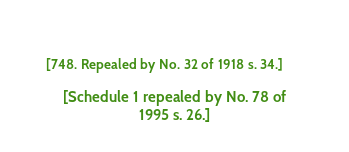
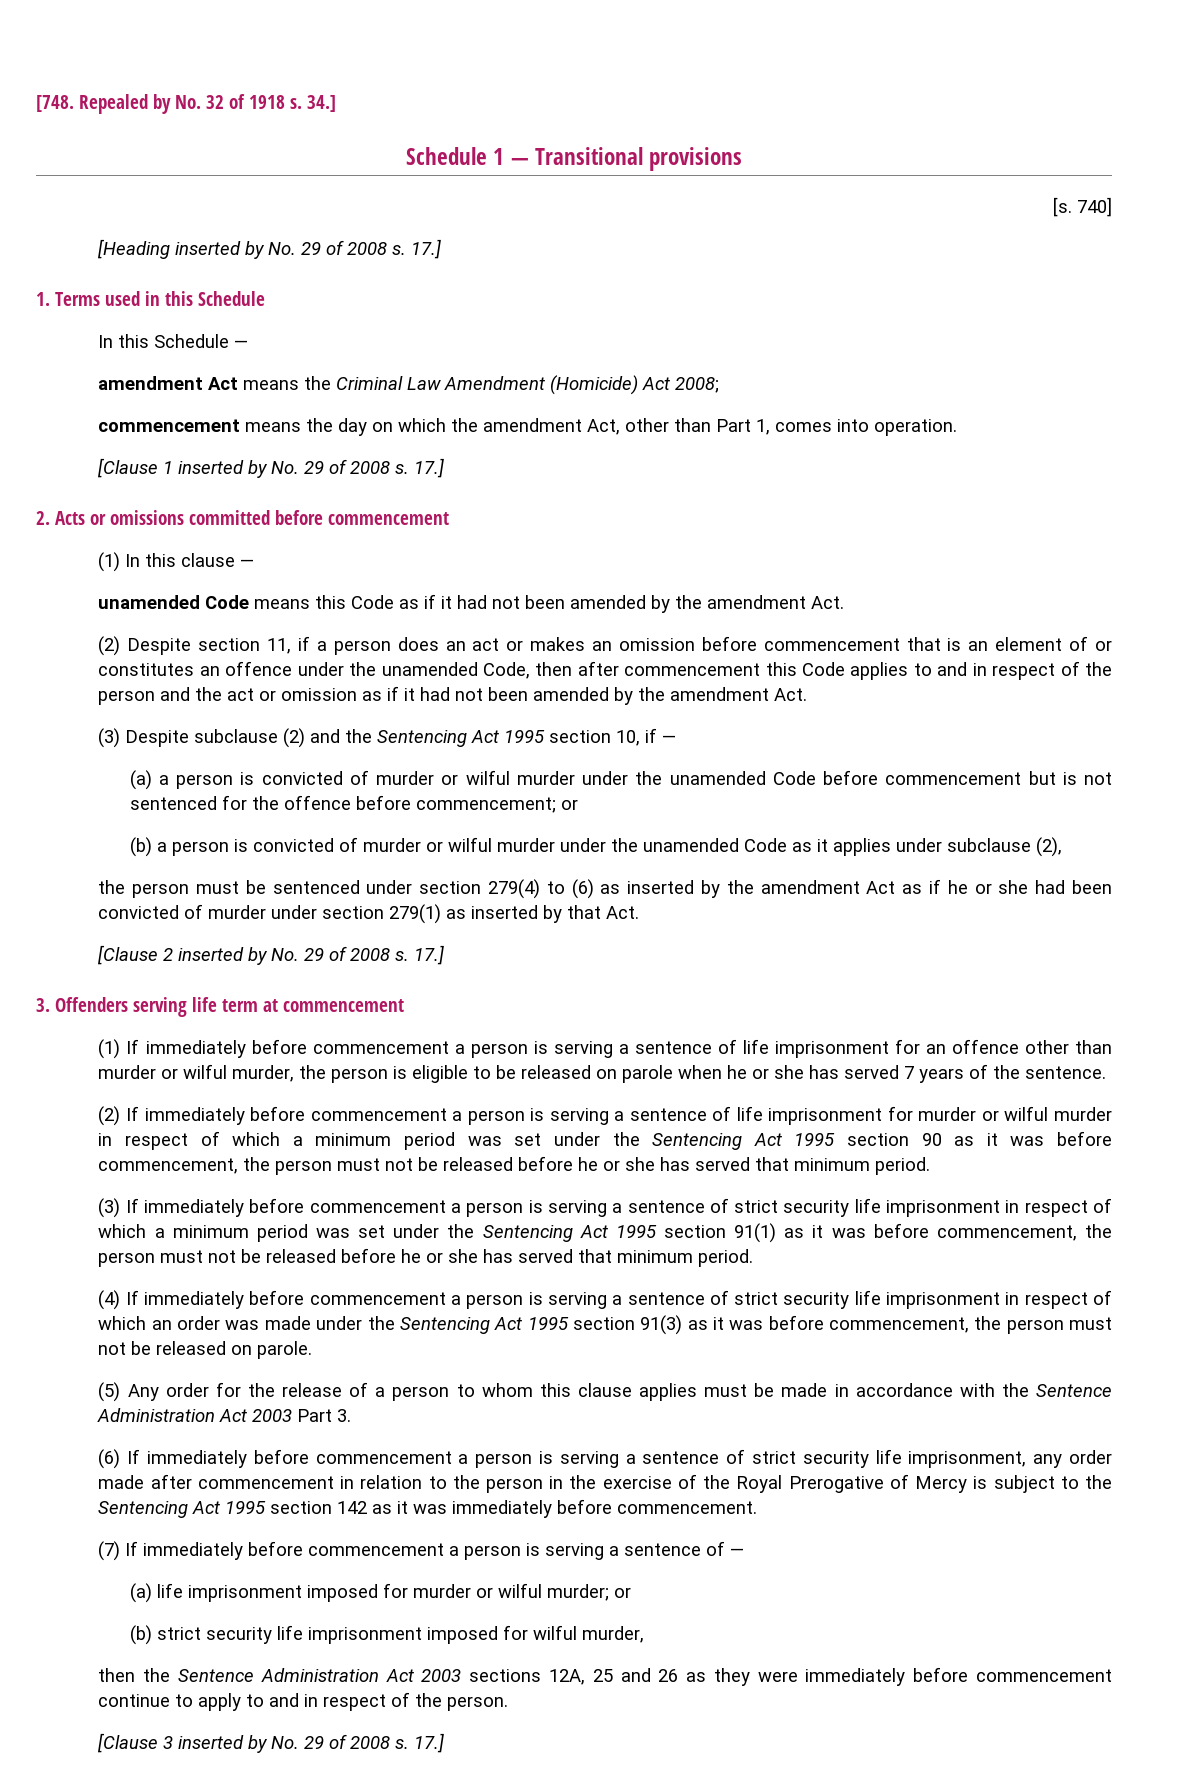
- [Schedule 1 repealed by No. 78 of 1995 s. 26.]
+ Schedule 1 — Transitional provisions
+ [s. 740]
+ [Heading inserted by No. 29 of 2008 s. 17.]
+ 1. Terms used in this Schedule
+ In this Schedule —
+ amendment Act means the Criminal Law Amendment (Homicide) Act 2008;
+ commencement means the day on which the amendment Act, other than Part 1, comes into operation.
+ [Clause 1 inserted by No. 29 of 2008 s. 17.]
+ 2. Acts or omissions committed before commencement
+ (1) In this clause —
+ unamended Code means this Code as if it had not been amended by the amendment Act.
+ (2) Despite section 11, if a person does an act or makes an omission before commencement that is an element of or constitutes an offence under the unamended Code, then after commencement this Code applies to and in respect of the person and the act or omission as if it had not been amended by the amendment Act.
+ (3) Despite subclause (2) and the Sentencing Act 1995 section 10, if —
+ (a) a person is convicted of murder or wilful murder under the unamended Code before commencement but is not sentenced for the offence before commencement; or
+ (b) a person is convicted of murder or wilful murder under the unamended Code as it applies under subclause (2),
+ the person must be sentenced under section 279(4) to (6) as inserted by the amendment Act as if he or she had been convicted of murder under section 279(1) as inserted by that Act.
+ [Clause 2 inserted by No. 29 of 2008 s. 17.]
+ 3. Offenders serving life term at commencement
+ (1) If immediately before commencement a person is serving a sentence of life imprisonment for an offence other than murder or wilful murder, the person is eligible to be released on parole when he or she has served 7 years of the sentence.
+ (2) If immediately before commencement a person is serving a sentence of life imprisonment for murder or wilful murder in respect of which a minimum period was set under the Sentencing Act 1995 section 90 as it was before commencement, the person must not be released before he or she has served that minimum period.
+ (3) If immediately before commencement a person is serving a sentence of strict security life imprisonment in respect of which a minimum period was set under the Sentencing Act 1995 section 91(1) as it was before commencement, the person must not be released before he or she has served that minimum period.
+ (4) If immediately before commencement a person is serving a sentence of strict security life imprisonment in respect of which an order was made under the Sentencing Act 1995 section 91(3) as it was before commencement, the person must not be released on parole.
+ (5) Any order for the release of a person to whom this clause applies must be made in accordance with the Sentence Administration Act 2003 Part 3.
+ (6) If immediately before commencement a person is serving a sentence of strict security life imprisonment, any order made after commencement in relation to the person in the exercise of the Royal Prerogative of Mercy is subject to the Sentencing Act 1995 section 142 as it was immediately before commencement.
+ (7) If immediately before commencement a person is serving a sentence of —
+ (a) life imprisonment imposed for murder or wilful murder; or
+ (b) strict security life imprisonment imposed for wilful murder,
+ then the Sentence Administration Act 2003 sections 12A, 25 and 26 as they were immediately before commencement continue to apply to and in respect of the person.
+ [Clause 3 inserted by No. 29 of 2008 s. 17.]

